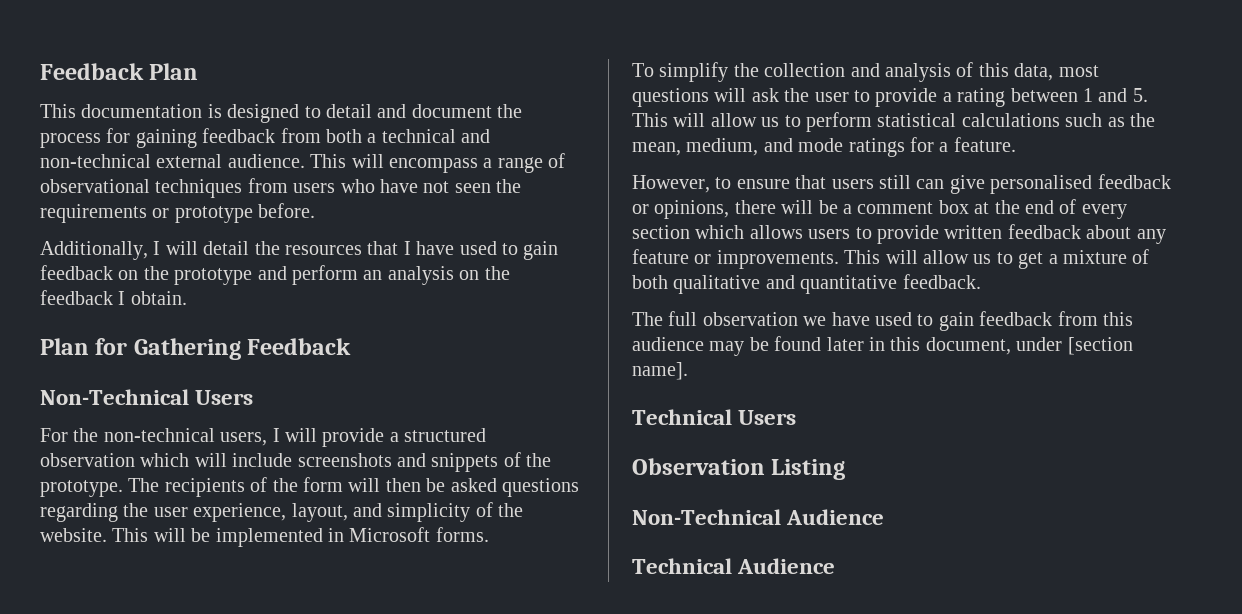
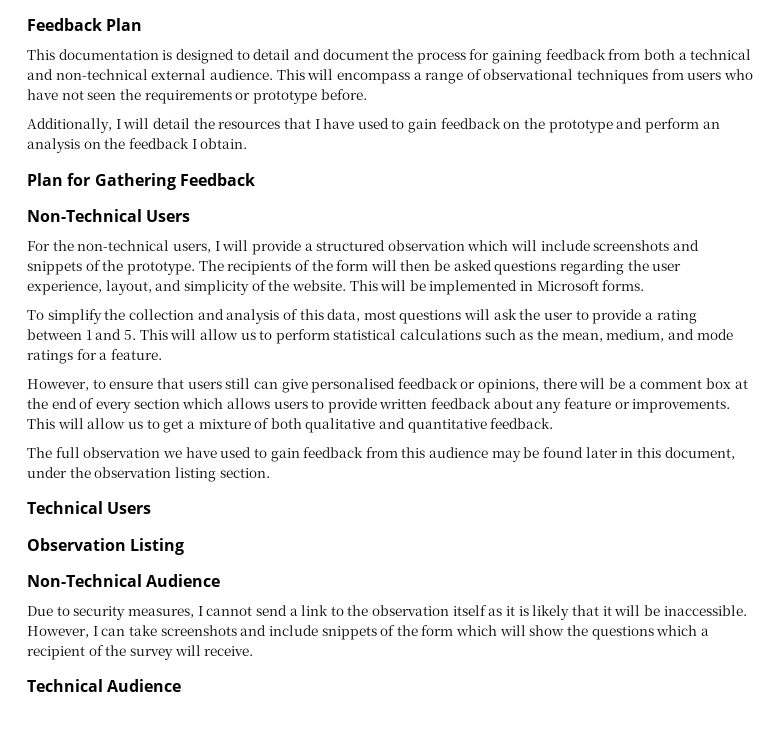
- The full observation we have used to gain feedback from this audience may be found later in this document, under [section name].
+ The full observation we have used to gain feedback from this audience may be found later in this document, under the observation listing section.
+ Due to security measures, I cannot send a link to the observation itself as it is likely that it will be inaccessible. However, I can take screenshots and include snippets of the form which will show the questions which a recipient of the survey will receive.

